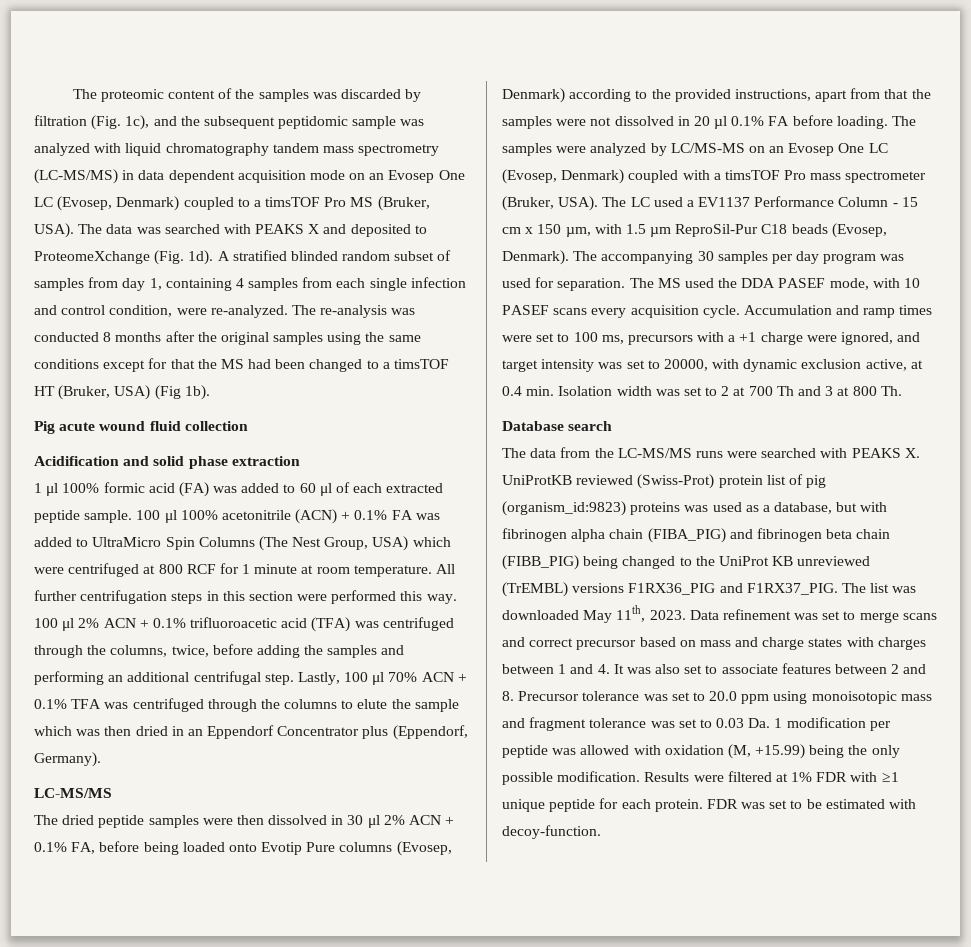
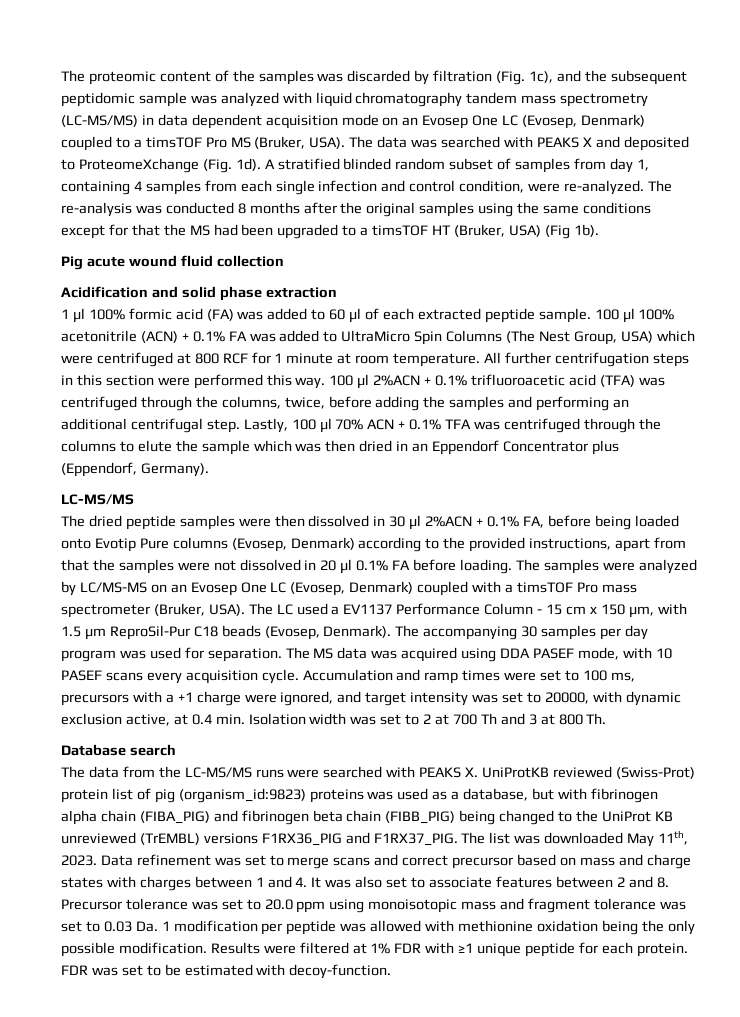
- The re-analysis was conducted 8 months after the original samples using the same conditions except for that the MS had been changed to a timsTOF HT (Bruker, USA) (Fig 1b).
+ The re-analysis was conducted 8 months after the original samples using the same conditions except for that the MS had been upgraded to a timsTOF HT (Bruker, USA) (Fig 1b).
- 100 μl 2% ACN + 0.1% trifluoroacetic acid (TFA) was centrifuged through the columns, twice, before adding the samples and performing an additional centrifugal step.
+ 100 μl 2%ACN + 0.1% trifluoroacetic acid (TFA) was centrifuged through the columns, twice, before adding the samples and performing an additional centrifugal step.
- The dried peptide samples were then dissolved in 30 μl 2% ACN + 0.1% FA, before being loaded onto Evotip Pure columns (Evosep, Denmark) according to the provided instructions, apart from that the samples were not dissolved in 20 µl 0.1% FA before loading.
+ The dried peptide samples were then dissolved in 30 μl 2%ACN + 0.1% FA, before being loaded onto Evotip Pure columns (Evosep, Denmark) according to the provided instructions, apart from that the samples were not dissolved in 20 µl 0.1% FA before loading.
- The MS used the DDA PASEF mode, with 10 PASEF scans every acquisition cycle.
+ The MS data was acquired using DDA PASEF mode, with 10 PASEF scans every acquisition cycle.
- Data refinement was set to merge scans and correct precursor based on mass and charge states with charges between 1 and 4. It was also set to associate features between 2 and 8. Precursor tolerance was set to 20.0 ppm using monoisotopic mass and fragment tolerance was set to 0.03 Da. 1 modification per peptide was allowed with oxidation (M, +15.99) being the only possible modification.
+ Data refinement was set to merge scans and correct precursor based on mass and charge states with charges between 1 and 4. It was also set to associate features between 2 and 8. Precursor tolerance was set to 20.0 ppm using monoisotopic mass and fragment tolerance was set to 0.03 Da. 1 modification per peptide was allowed with methionine oxidation being the only possible modification.

